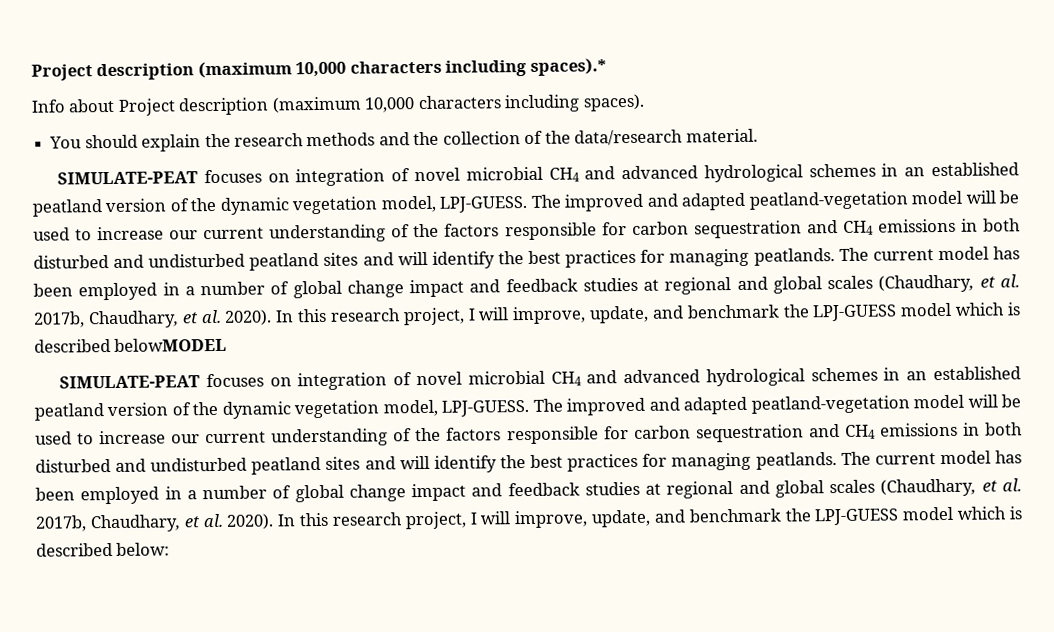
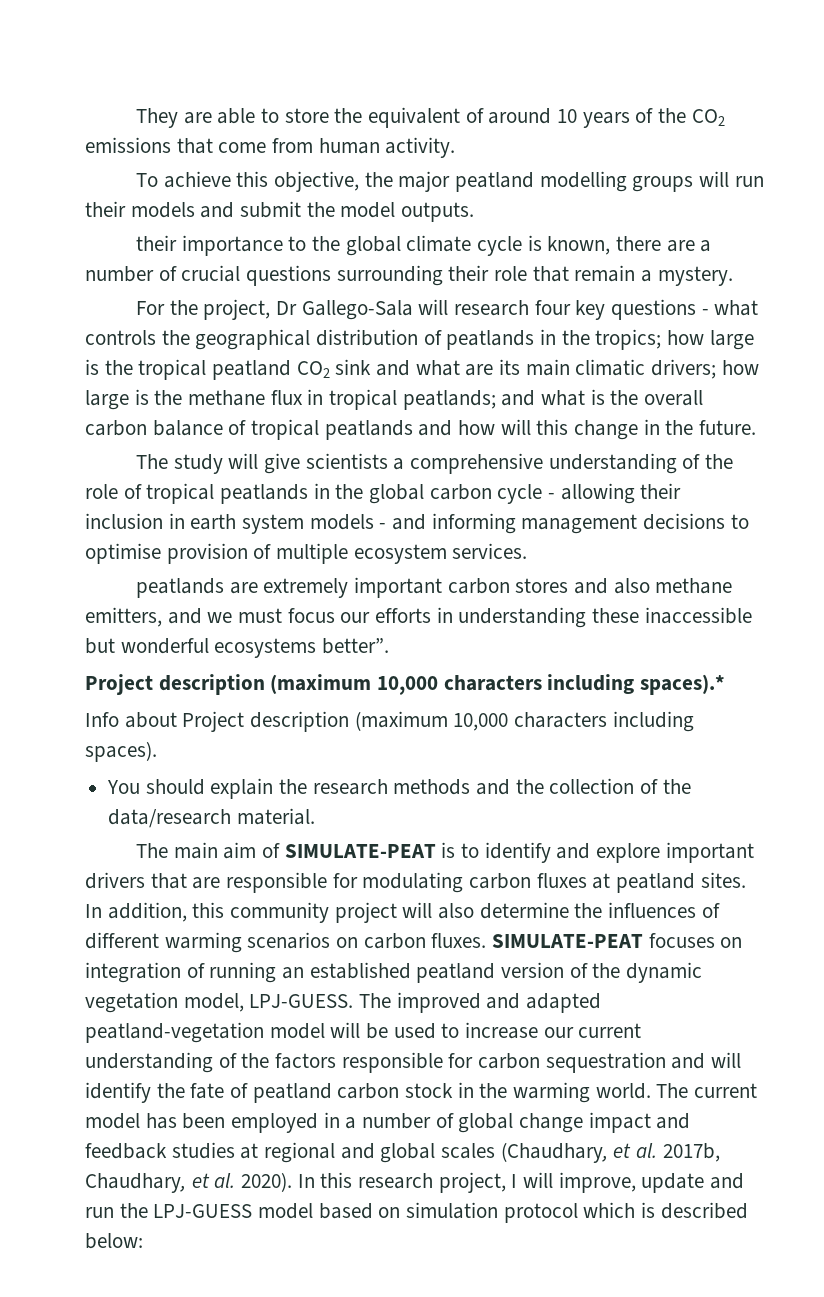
+ They are able to store the equivalent of around 10 years of the CO2 emissions that come from human activity.
+ To achieve this objective, the major peatland modelling groups will run their models and submit the model outputs.
+ their importance to the global climate cycle is known, there are a number of crucial questions surrounding their role that remain a mystery.
+ For the project, Dr Gallego-Sala will research four key questions - what controls the geographical distribution of peatlands in the tropics; how large is the tropical peatland CO2 sink and what are its main climatic drivers; how large is the methane flux in tropical peatlands; and what is the overall carbon balance of tropical peatlands and how will this change in the future.
+ The study will give scientists a comprehensive understanding of the role of tropical peatlands in the global carbon cycle - allowing their inclusion in earth system models - and informing management decisions to optimise provision of multiple ecosystem services.
+ peatlands are extremely important carbon stores and also methane emitters, and we must focus our efforts in understanding these inaccessible but wonderful ecosystems better”.
  You should explain the research methods and the collection of the data/research material.
- SIMULATE-PEAT focuses on integration of novel microbial CH4 and advanced hydrological schemes in an established peatland version of the dynamic vegetation model, LPJ-GUESS. The improved and adapted peatland-vegetation model will be used to increase our current understanding of the factors responsible for carbon sequestration and CH4 emissions in both disturbed and undisturbed peatland sites and will identify the best practices for managing peatlands.
+ The main aim of SIMULATE-PEAT is to identify and explore important drivers that are responsible for modulating carbon fluxes at peatland sites. In addition, this community project will also determine the influences of different warming scenarios on carbon fluxes. SIMULATE-PEAT focuses on integration of running an established peatland version of the dynamic vegetation model, LPJ-GUESS. The improved and adapted peatland-vegetation model will be used to increase our current understanding of the factors responsible for carbon sequestration and will identify the fate of peatland carbon stock in the warming world.
- In this research project, I will improve, update, and benchmark the LPJ-GUESS model which is described belowMODEL
- SIMULATE-PEAT focuses on integration of novel microbial CH4 and advanced hydrological schemes in an established peatland version of the dynamic vegetation model, LPJ-GUESS. The improved and adapted peatland-vegetation model will be used to increase our current understanding of the factors responsible for carbon sequestration and CH4 emissions in both disturbed and undisturbed peatland sites and will identify the best practices for managing peatlands. The current model has been employed in a number of global change impact and feedback studies at regional and global scales (Chaudhary, et al. 2017b, Chaudhary, et al. 2020). In this research project, I will improve, update, and benchmark the LPJ-GUESS model which is described below:
+ In this research project, I will improve, update and run the LPJ-GUESS model based on simulation protocol which is described below:

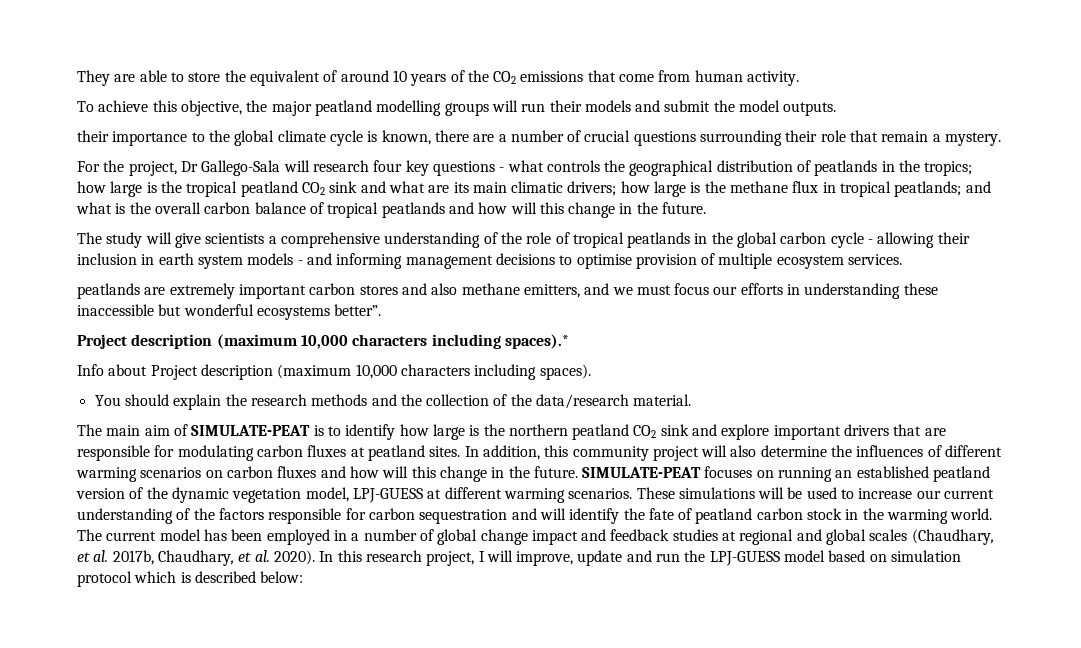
- The main aim of SIMULATE-PEAT is to identify and explore important drivers that are responsible for modulating carbon fluxes at peatland sites.
+ The main aim of SIMULATE-PEAT is to identify how large is the northern peatland CO2 sink and explore important drivers that are responsible for modulating carbon fluxes at peatland sites.
- In addition, this community project will also determine the influences of different warming scenarios on carbon fluxes.
+ In addition, this community project will also determine the influences of different warming scenarios on carbon fluxes and how will this change in the future.
- SIMULATE-PEAT focuses on integration of running an established peatland version of the dynamic vegetation model, LPJ-GUESS. The improved and adapted peatland-vegetation model will be used to increase our current understanding of the factors responsible for carbon sequestration and will identify the fate of peatland carbon stock in the warming world.
+ SIMULATE-PEAT focuses on running an established peatland version of the dynamic vegetation model, LPJ-GUESS at different warming scenarios. These simulations will be used to increase our current understanding of the factors responsible for carbon sequestration and will identify the fate of peatland carbon stock in the warming world.

